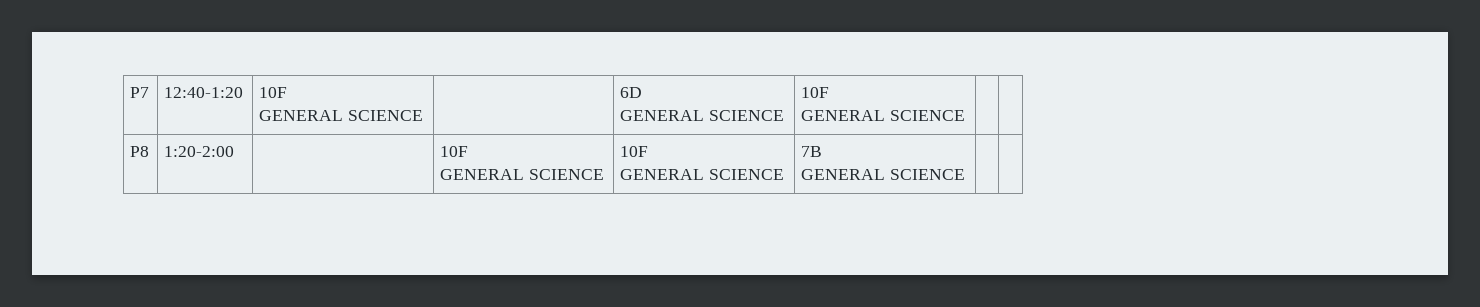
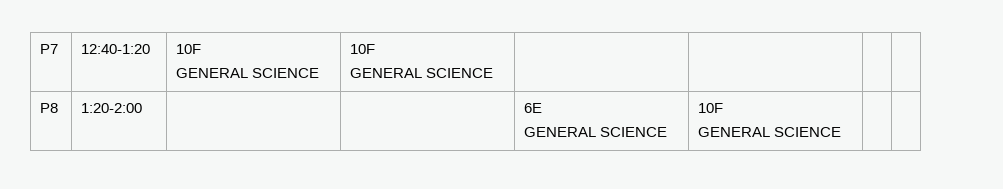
  P7 | 12:40-1:20 | 10F
- GENERAL SCIENCE | | 6D
  GENERAL SCIENCE | 10F
- GENERAL SCIENCE | |
- P8 | 1:20-2:00 | | 10F
+ GENERAL SCIENCE | | | |
+ P8 | 1:20-2:00 | | | 6E
  GENERAL SCIENCE | 10F
- GENERAL SCIENCE | 7B

